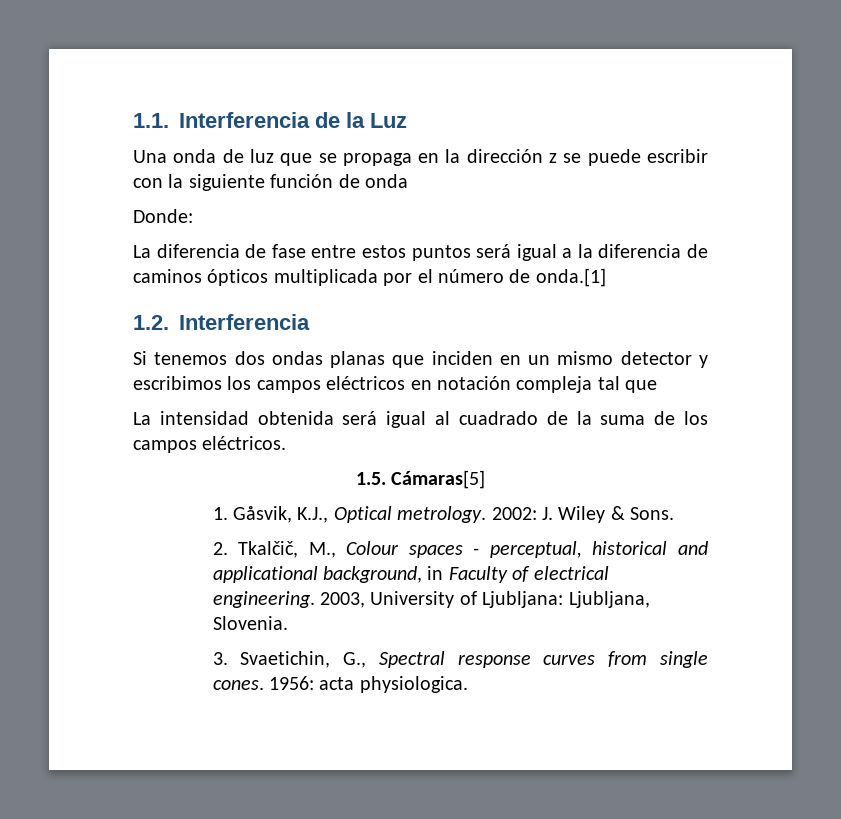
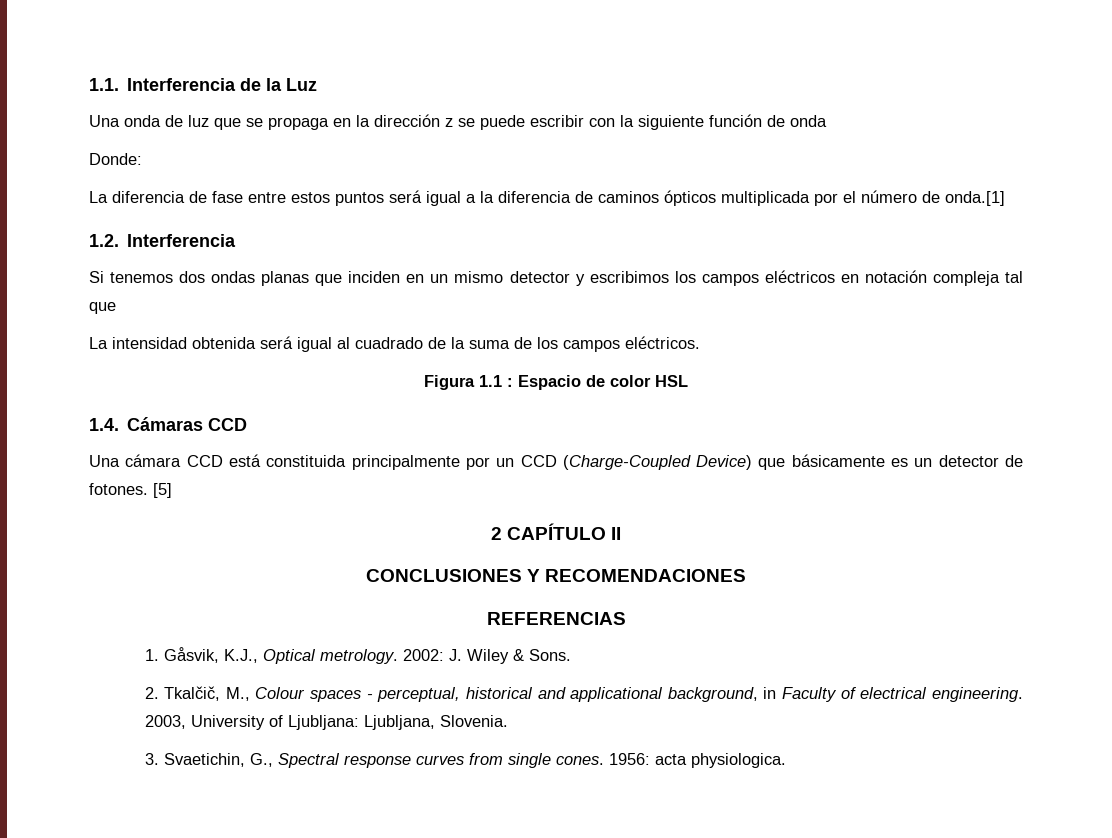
- 1.5. Cámaras[5]
+ Figura 1.1 : Espacio de color HSL
+ 1.4. Cámaras CCD
+ Una cámara CCD está constituida principalmente por un CCD (Charge-Coupled Device) que básicamente es un detector de fotones. [5]
+ 2 CAPÍTULO II
+ CONCLUSIONES Y RECOMENDACIONES
+ REFERENCIAS

